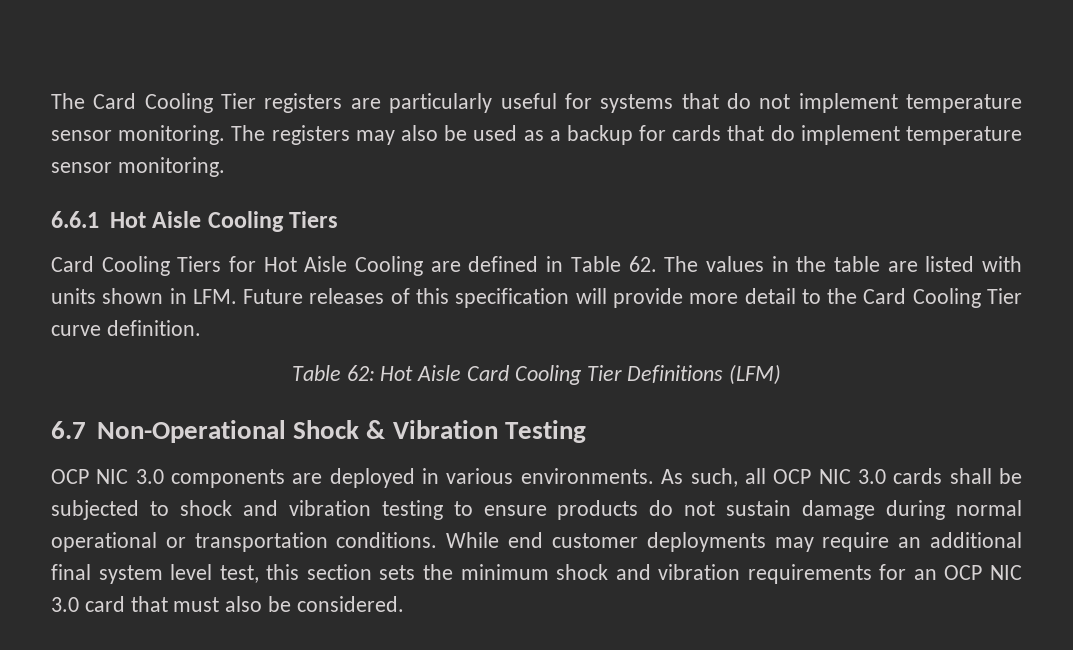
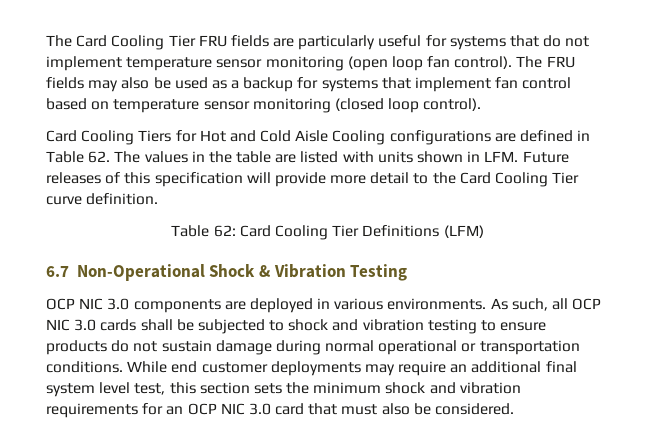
- The Card Cooling Tier registers are particularly useful for systems that do not implement temperature sensor monitoring. The registers may also be used as a backup for cards that do implement temperature sensor monitoring.
- 6.6.1 Hot Aisle Cooling Tiers
+ The Card Cooling Tier FRU fields are particularly useful for systems that do not implement temperature sensor monitoring (open loop fan control). The FRU fields may also be used as a backup for systems that implement fan control based on temperature sensor monitoring (closed loop control).
- Card Cooling Tiers for Hot Aisle Cooling are defined in Table 62. The values in the table are listed with units shown in LFM. Future releases of this specification will provide more detail to the Card Cooling Tier curve definition.
+ Card Cooling Tiers for Hot and Cold Aisle Cooling configurations are defined in Table 62. The values in the table are listed with units shown in LFM. Future releases of this specification will provide more detail to the Card Cooling Tier curve definition.
- Table 62: Hot Aisle Card Cooling Tier Definitions (LFM)
+ Table 62: Card Cooling Tier Definitions (LFM)

